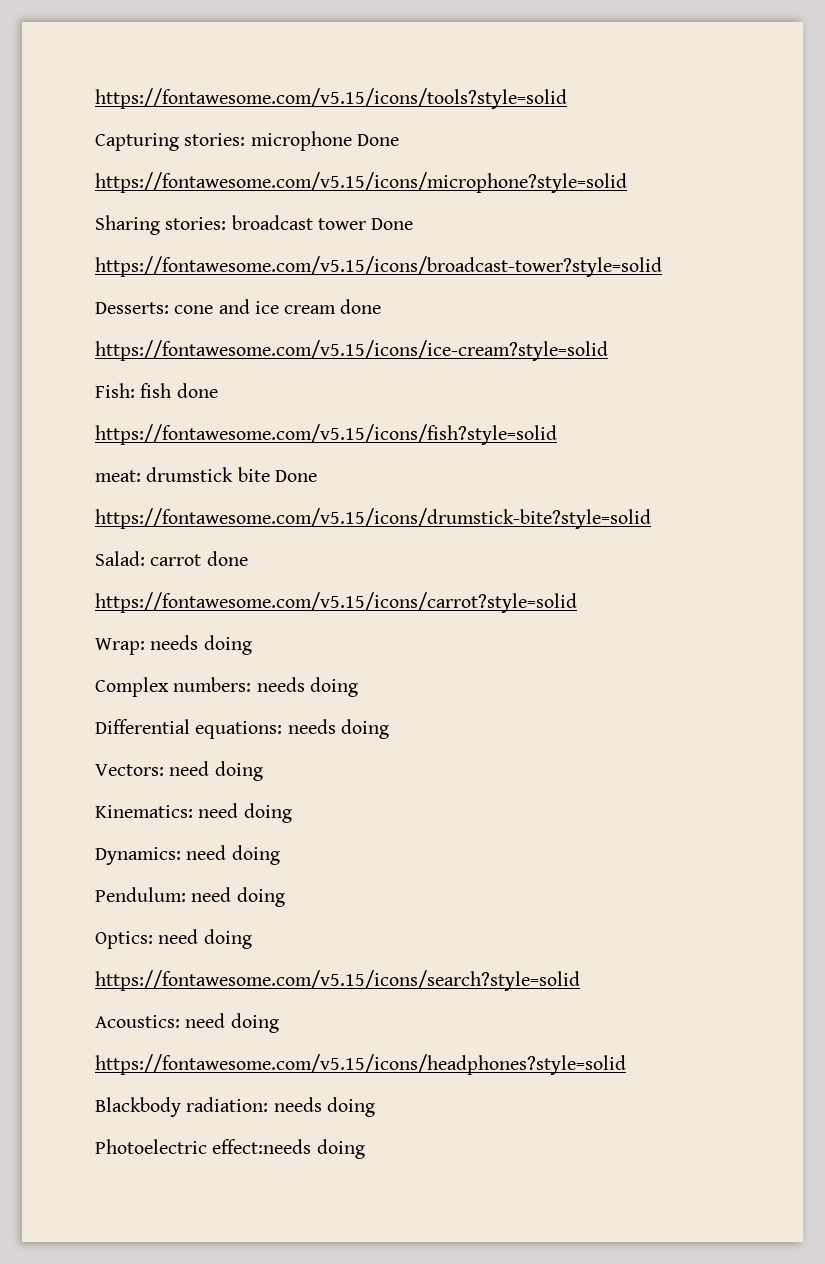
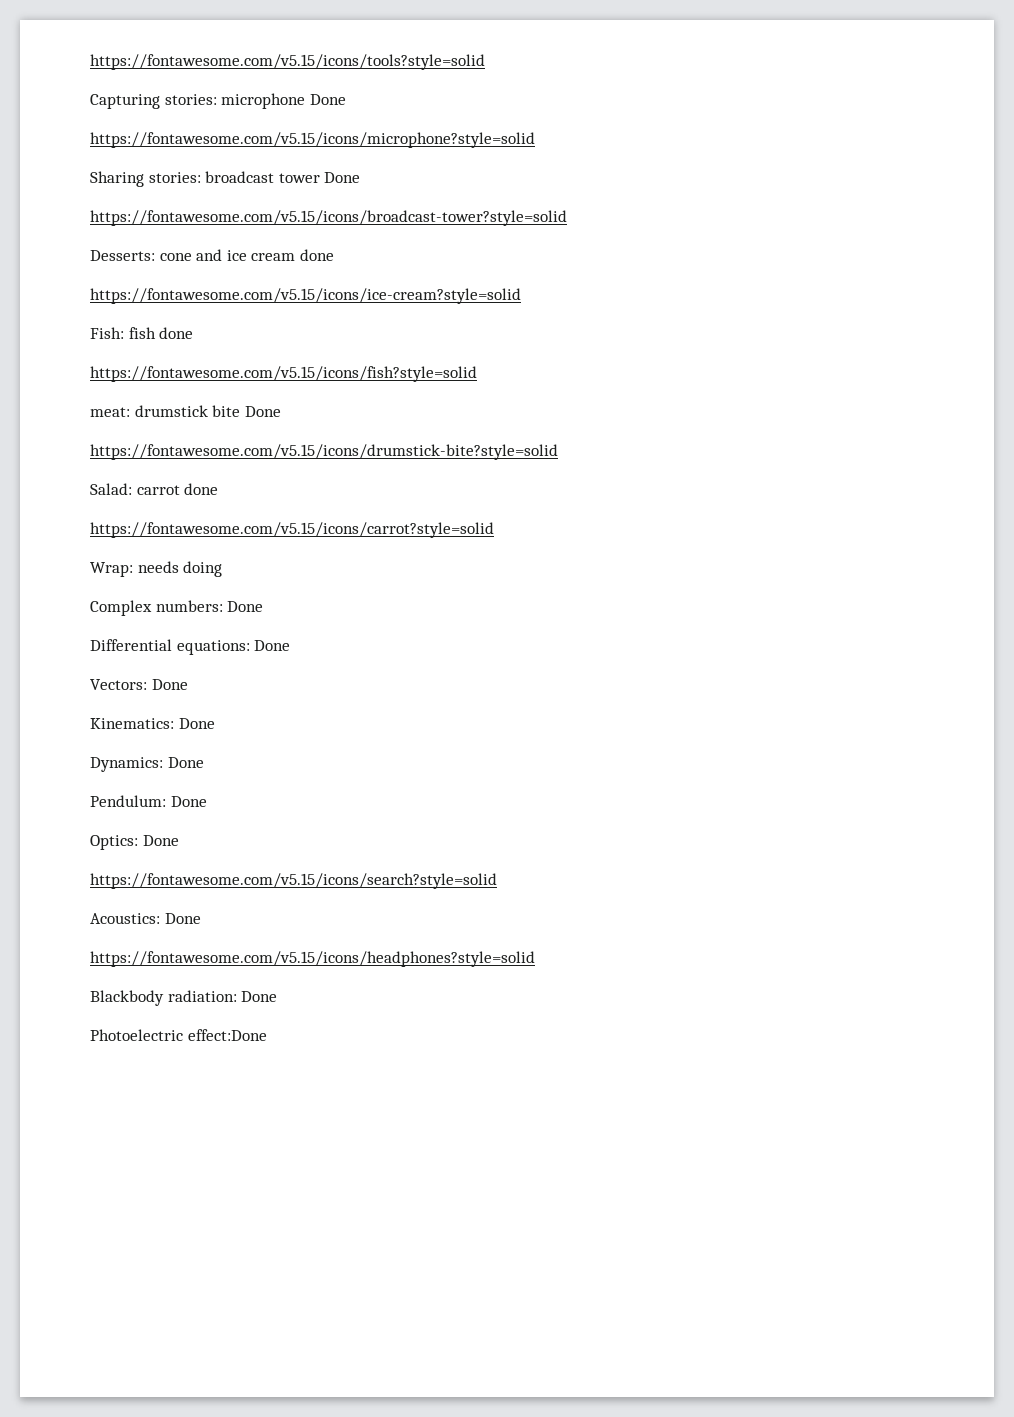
- Complex numbers: needs doing
+ Complex numbers: Done
- Differential equations: needs doing
+ Differential equations: Done
- Vectors: need doing
+ Vectors: Done
- Kinematics: need doing
+ Kinematics: Done
- Dynamics: need doing
+ Dynamics: Done
- Pendulum: need doing
+ Pendulum: Done
- Optics: need doing
+ Optics: Done
- Acoustics: need doing
+ Acoustics: Done
- Blackbody radiation: needs doing
+ Blackbody radiation: Done
- Photoelectric effect:needs doing
+ Photoelectric effect:Done

